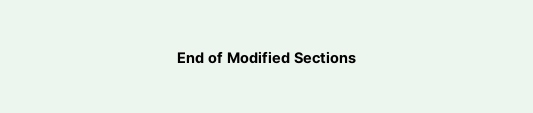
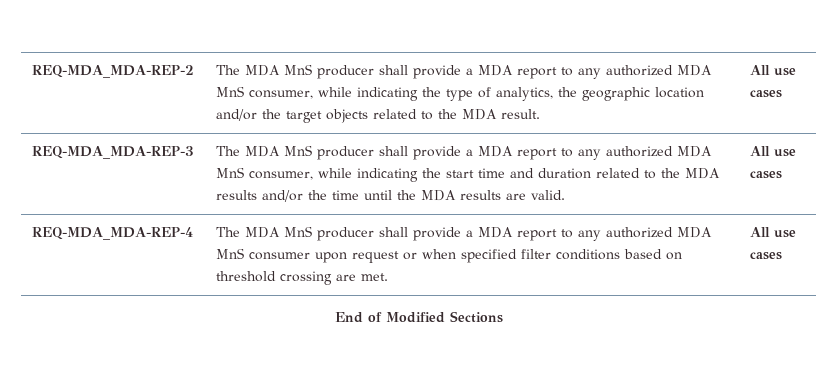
+ REQ-MDA_MDA-REP-2 | The MDA MnS producer shall provide a MDA report to any authorized MDA MnS consumer, while indicating the type of analytics, the geographic location and/or the target objects related to the MDA result. | All use cases
+ REQ-MDA_MDA-REP-3 | The MDA MnS producer shall provide a MDA report to any authorized MDA MnS consumer, while indicating the start time and duration related to the MDA results and/or the time until the MDA results are valid. | All use cases
+ REQ-MDA_MDA-REP-4 | The MDA MnS producer shall provide a MDA report to any authorized MDA MnS consumer upon request or when specified filter conditions based on threshold crossing are met. | All use cases

